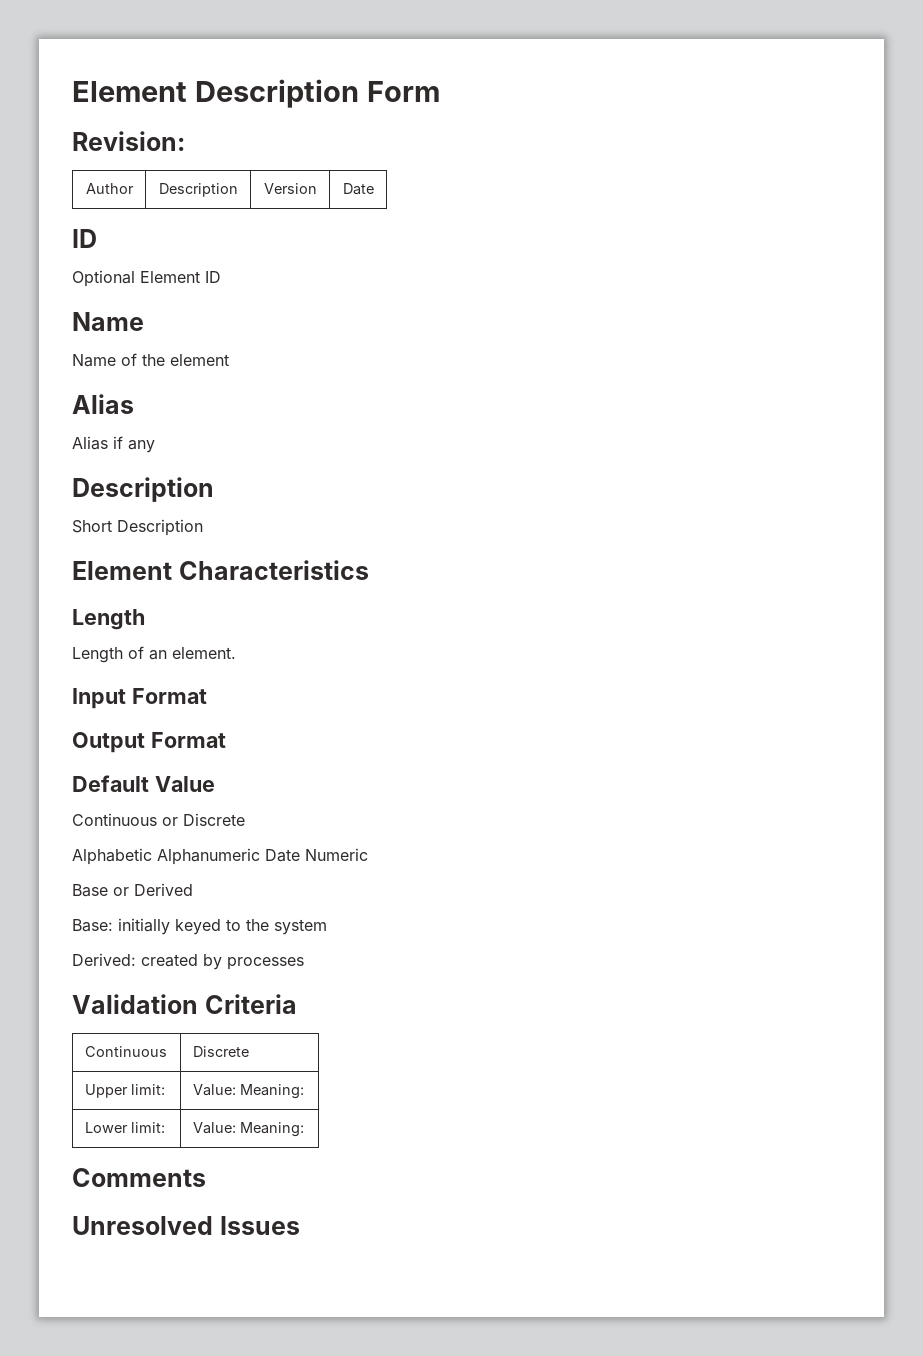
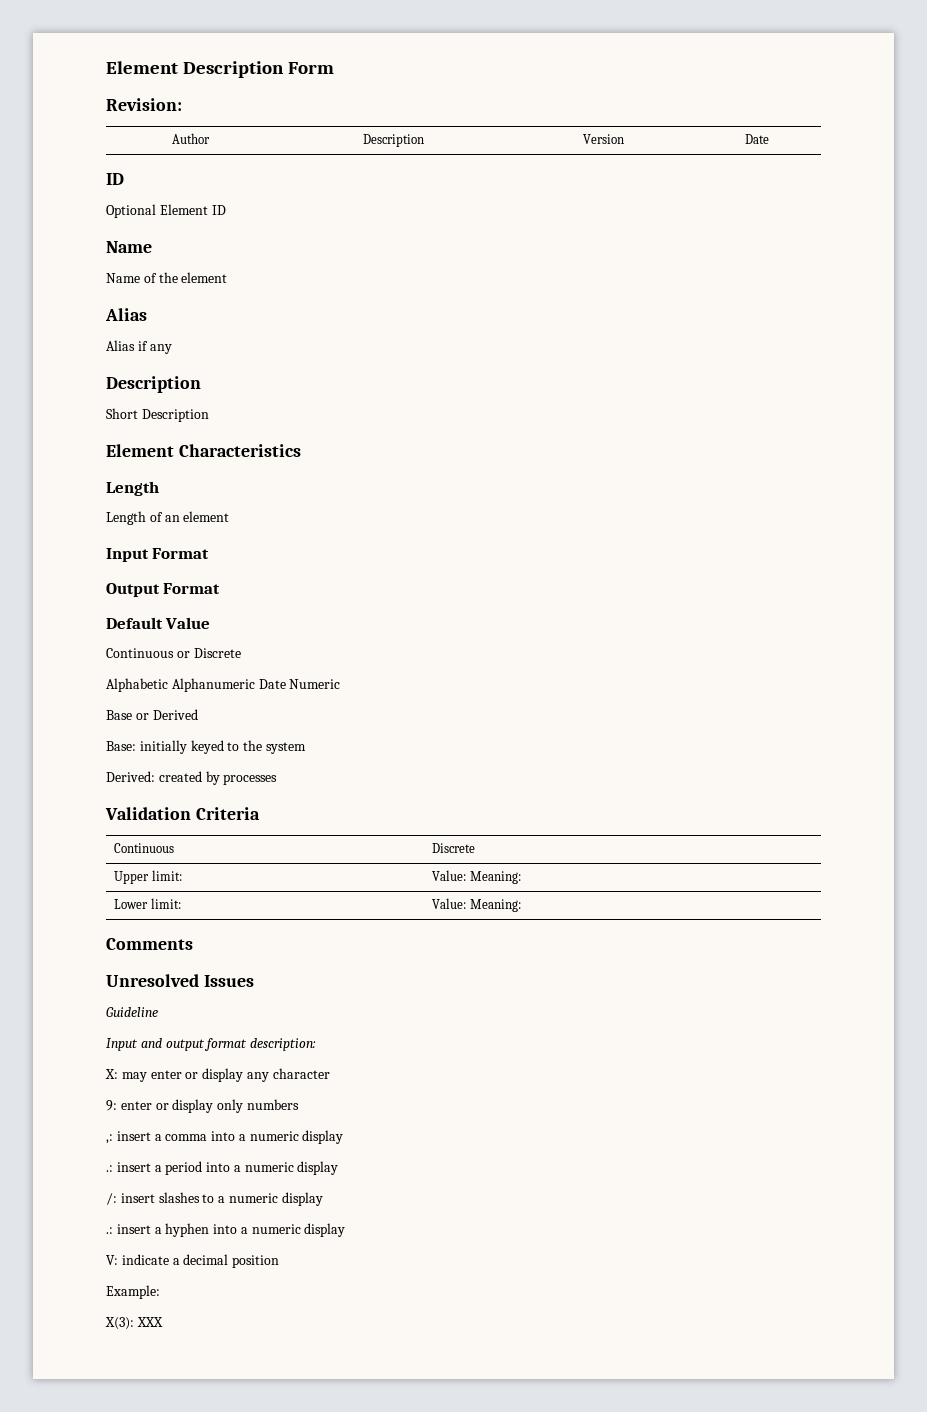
- Length of an element.
+ Length of an element
+ Guideline
+ Input and output format description:
+ X: may enter or display any character
+ 9: enter or display only numbers
+ ,: insert a comma into a numeric display
+ .: insert a period into a numeric display
+ /: insert slashes to a numeric display
+ .: insert a hyphen into a numeric display
+ V: indicate a decimal position
+ Example:
+ X(3): XXX

